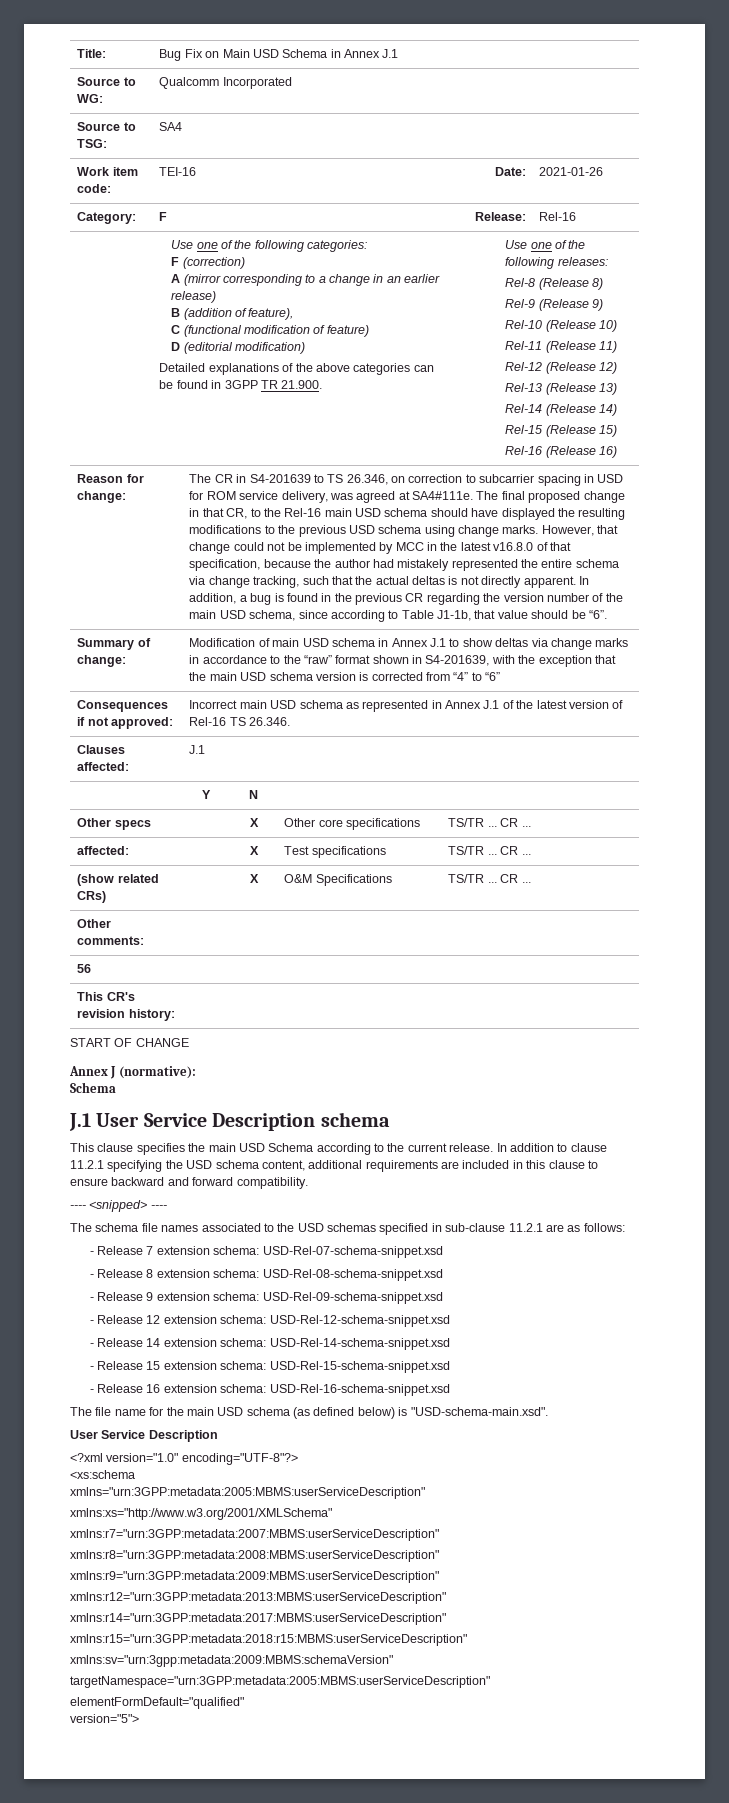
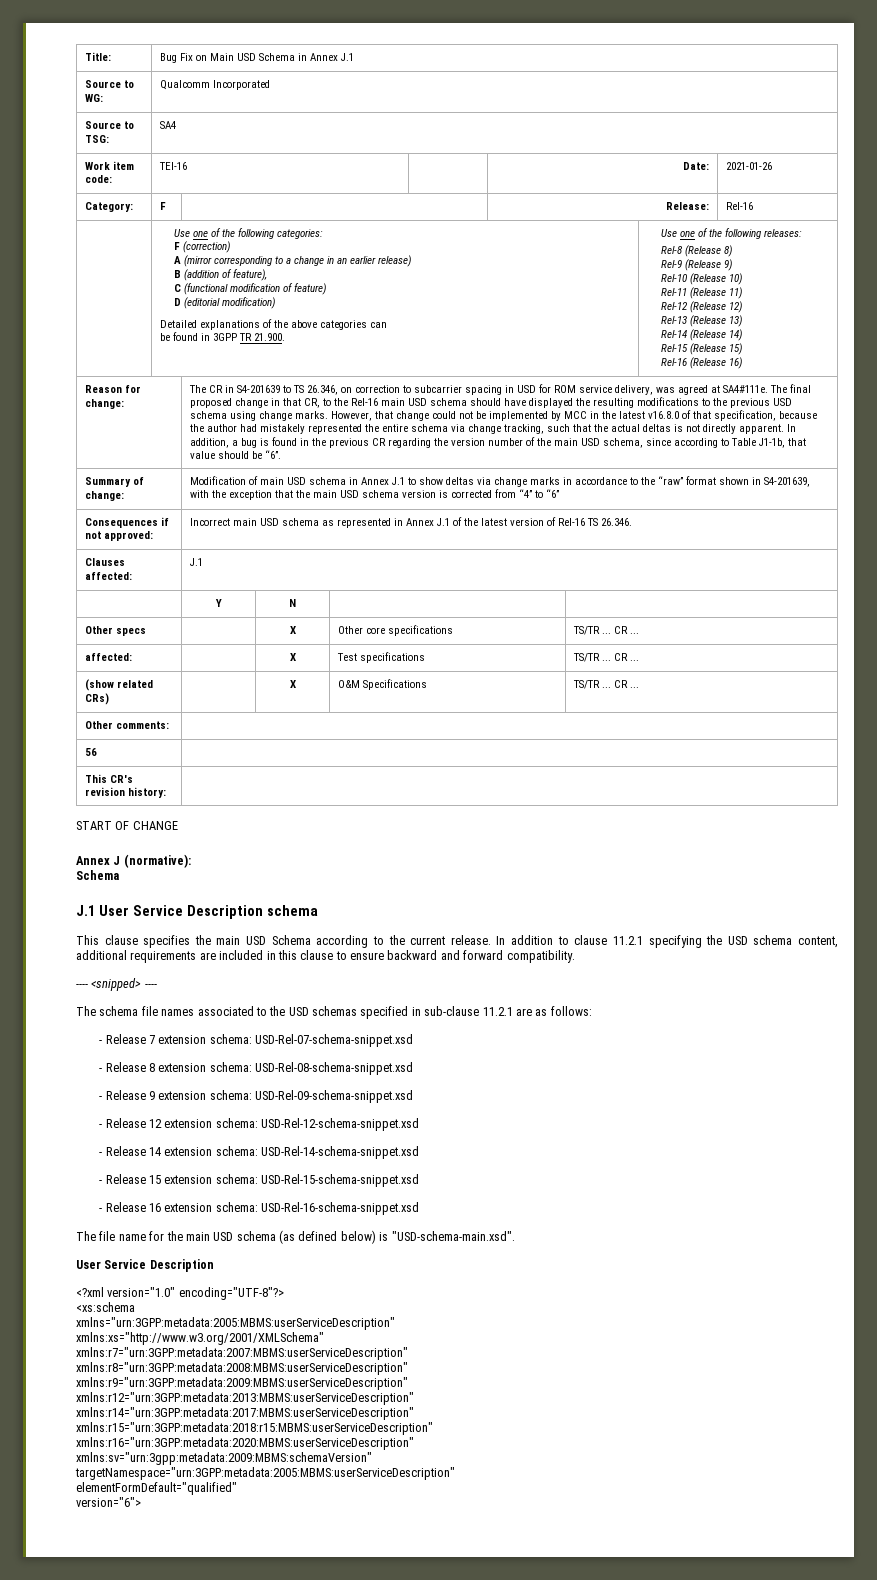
+ xmlns:r16="urn:3GPP:metadata:2020:MBMS:userServiceDescription"
- version="5">
+ version="6">

